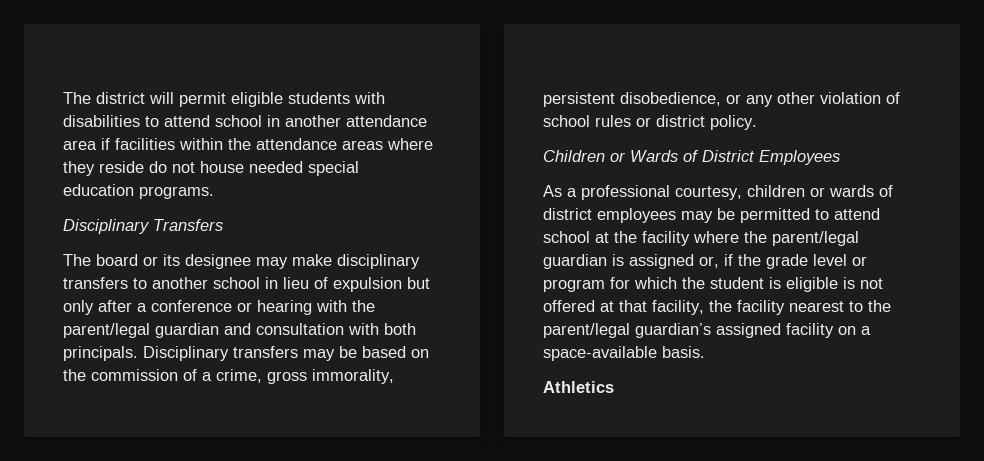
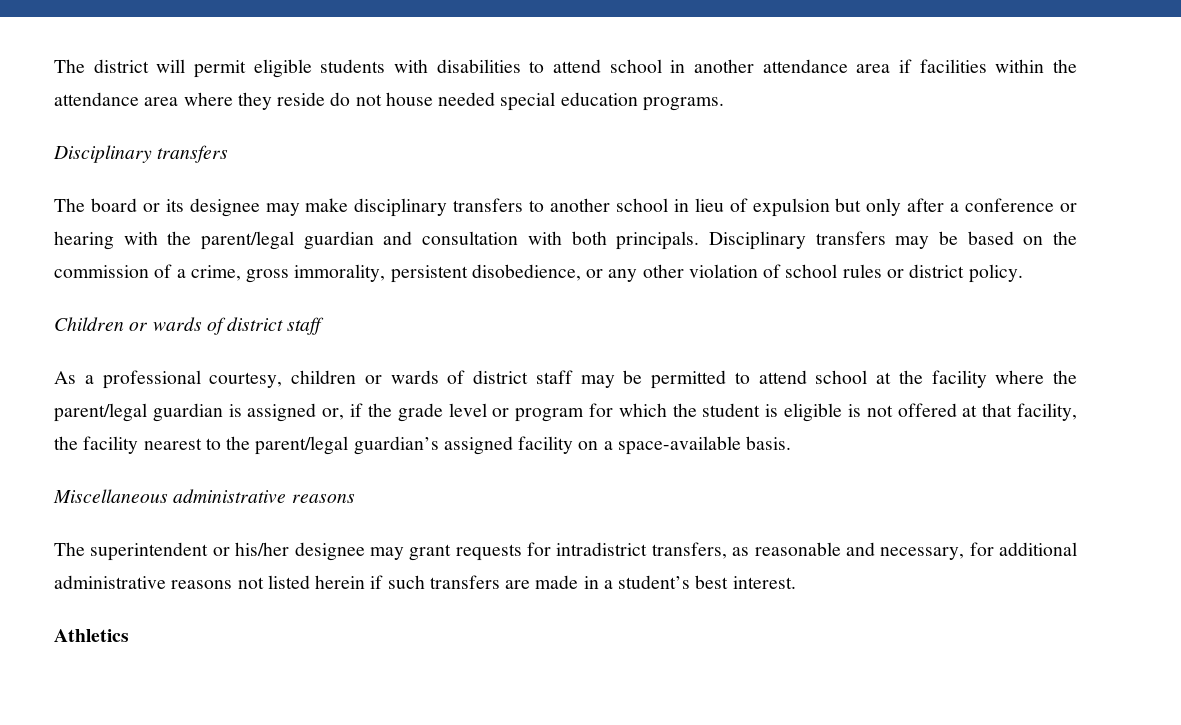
- The district will permit eligible students with disabilities to attend school in another attendance area if facilities within the attendance areas where they reside do not house needed special education programs.
- Disciplinary Transfers
+ The district will permit eligible students with disabilities to attend school in another attendance area if facilities within the attendance area where they reside do not house needed special education programs.
+ Disciplinary transfers
- Children or Wards of District Employees
+ Children or wards of district staff
- As a professional courtesy, children or wards of district employees may be permitted to attend school at the facility where the parent/legal guardian is assigned or, if the grade level or program for which the student is eligible is not offered at that facility, the facility nearest to the parent/legal guardian’s assigned facility on a space-available basis.
+ As a professional courtesy, children or wards of district staff may be permitted to attend school at the facility where the parent/legal guardian is assigned or, if the grade level or program for which the student is eligible is not offered at that facility, the facility nearest to the parent/legal guardian’s assigned facility on a space-available basis.
+ Miscellaneous administrative reasons
+ The superintendent or his/her designee may grant requests for intradistrict transfers, as reasonable and necessary, for additional administrative reasons not listed herein if such transfers are made in a student’s best interest.

